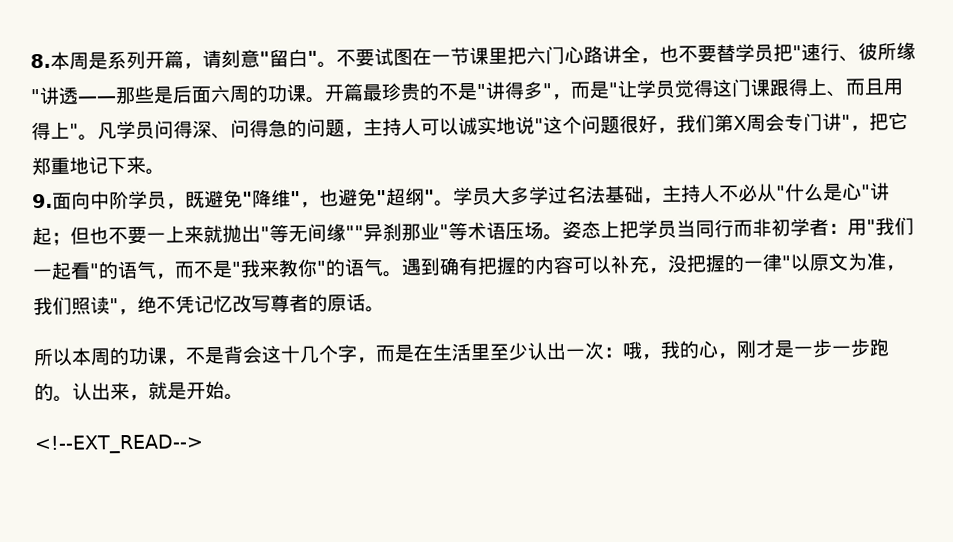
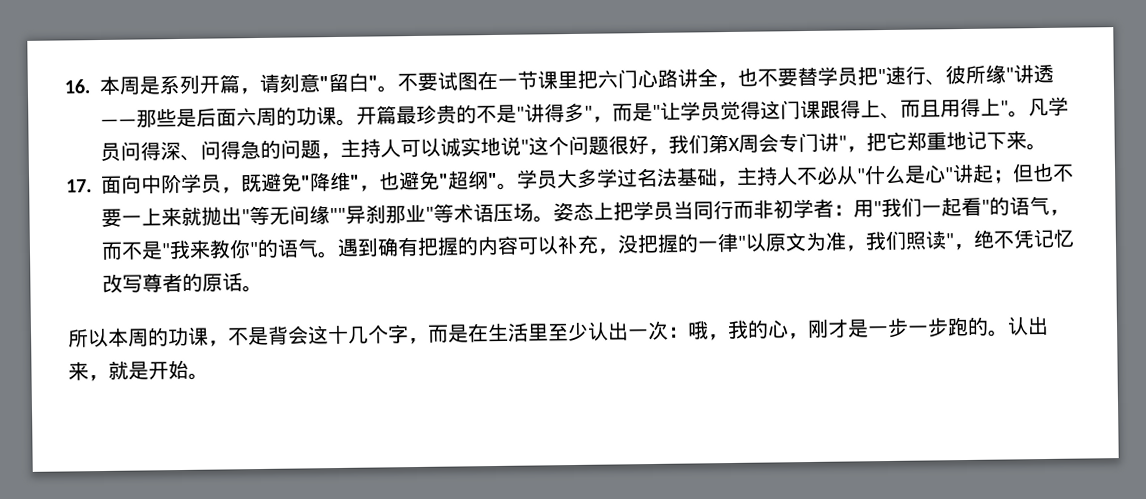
- 8.本周是系列开篇，请刻意"留白"。
+ 16.本周是系列开篇，请刻意"留白"。
- 9.面向中阶学员，既避免"降维"，也避免"超纲"。
+ 17.面向中阶学员，既避免"降维"，也避免"超纲"。
- <!--EXT_READ-->

